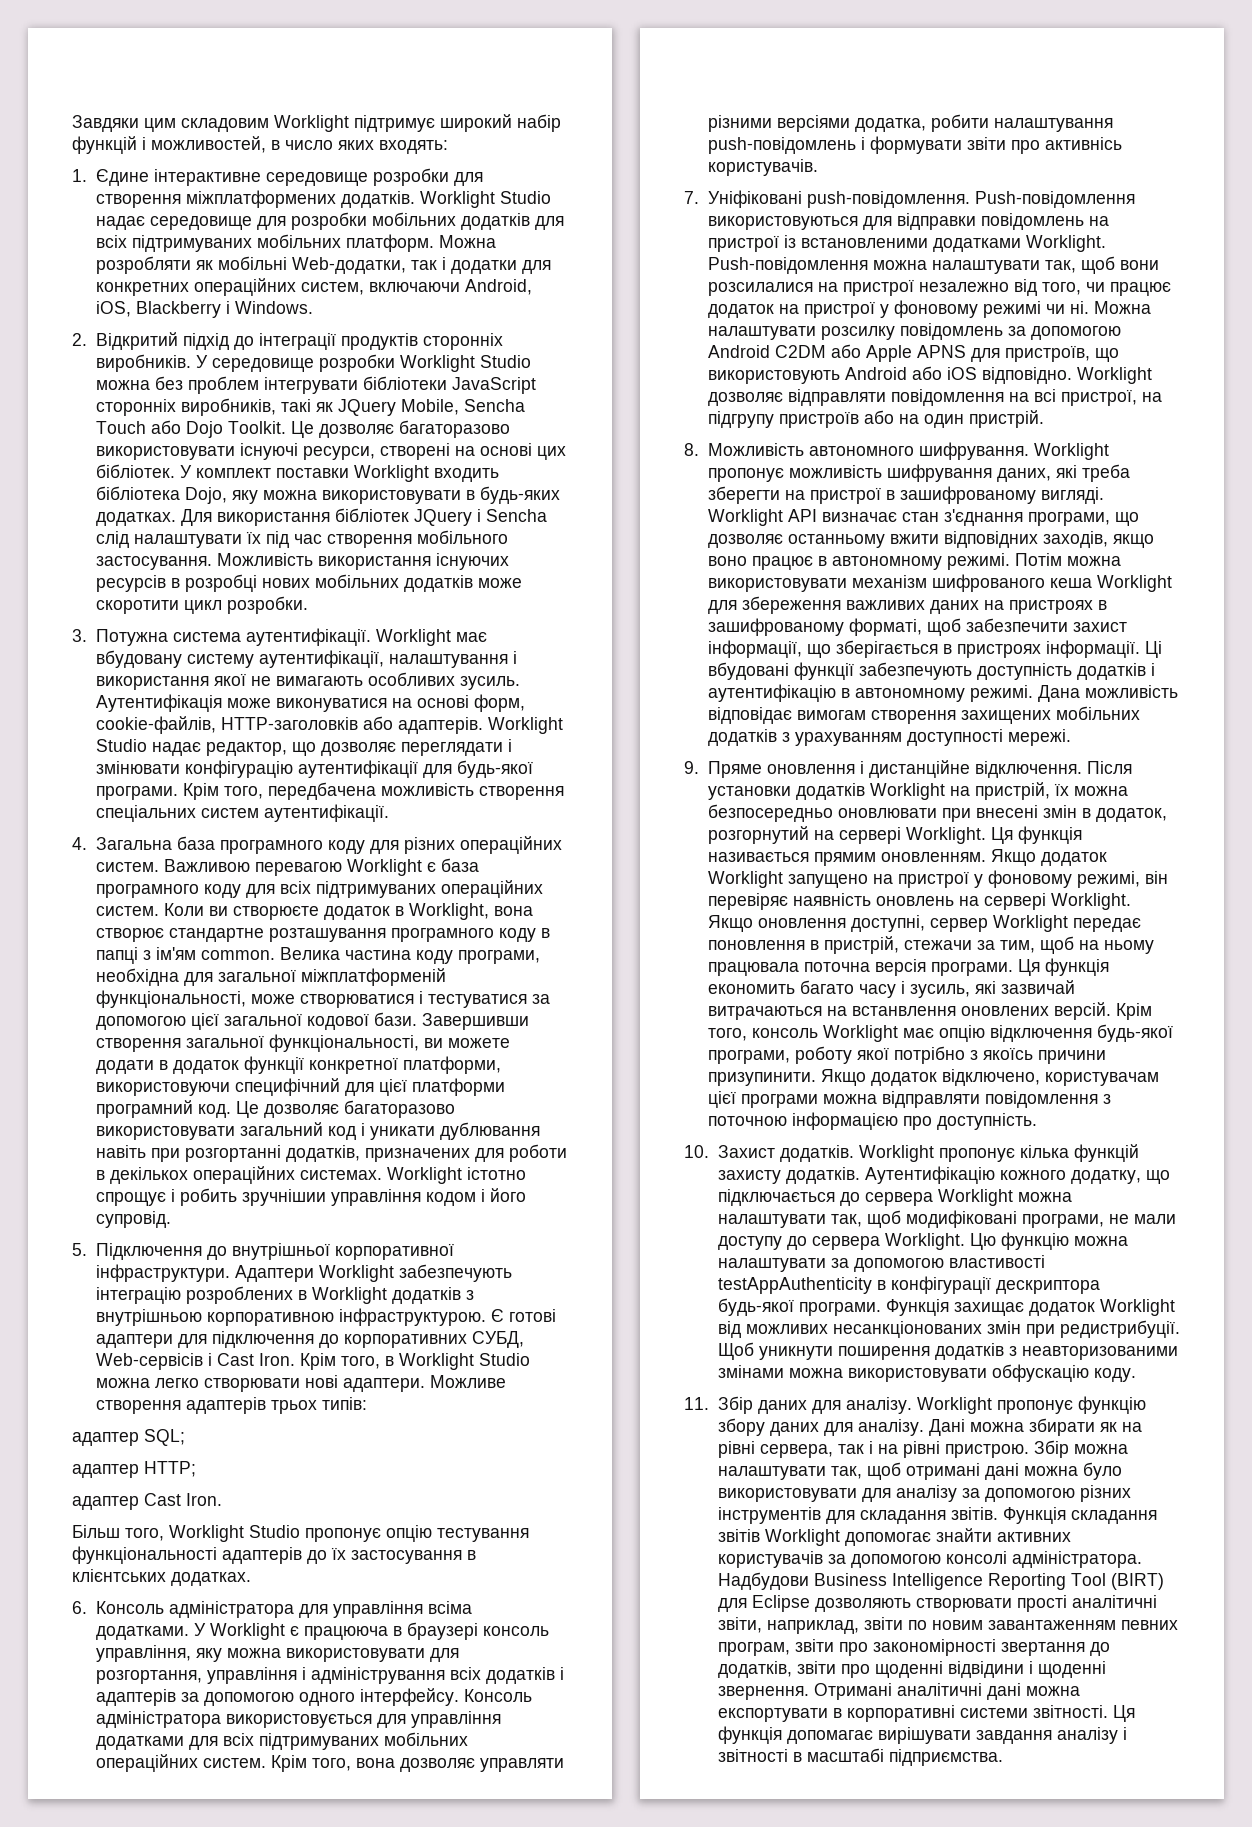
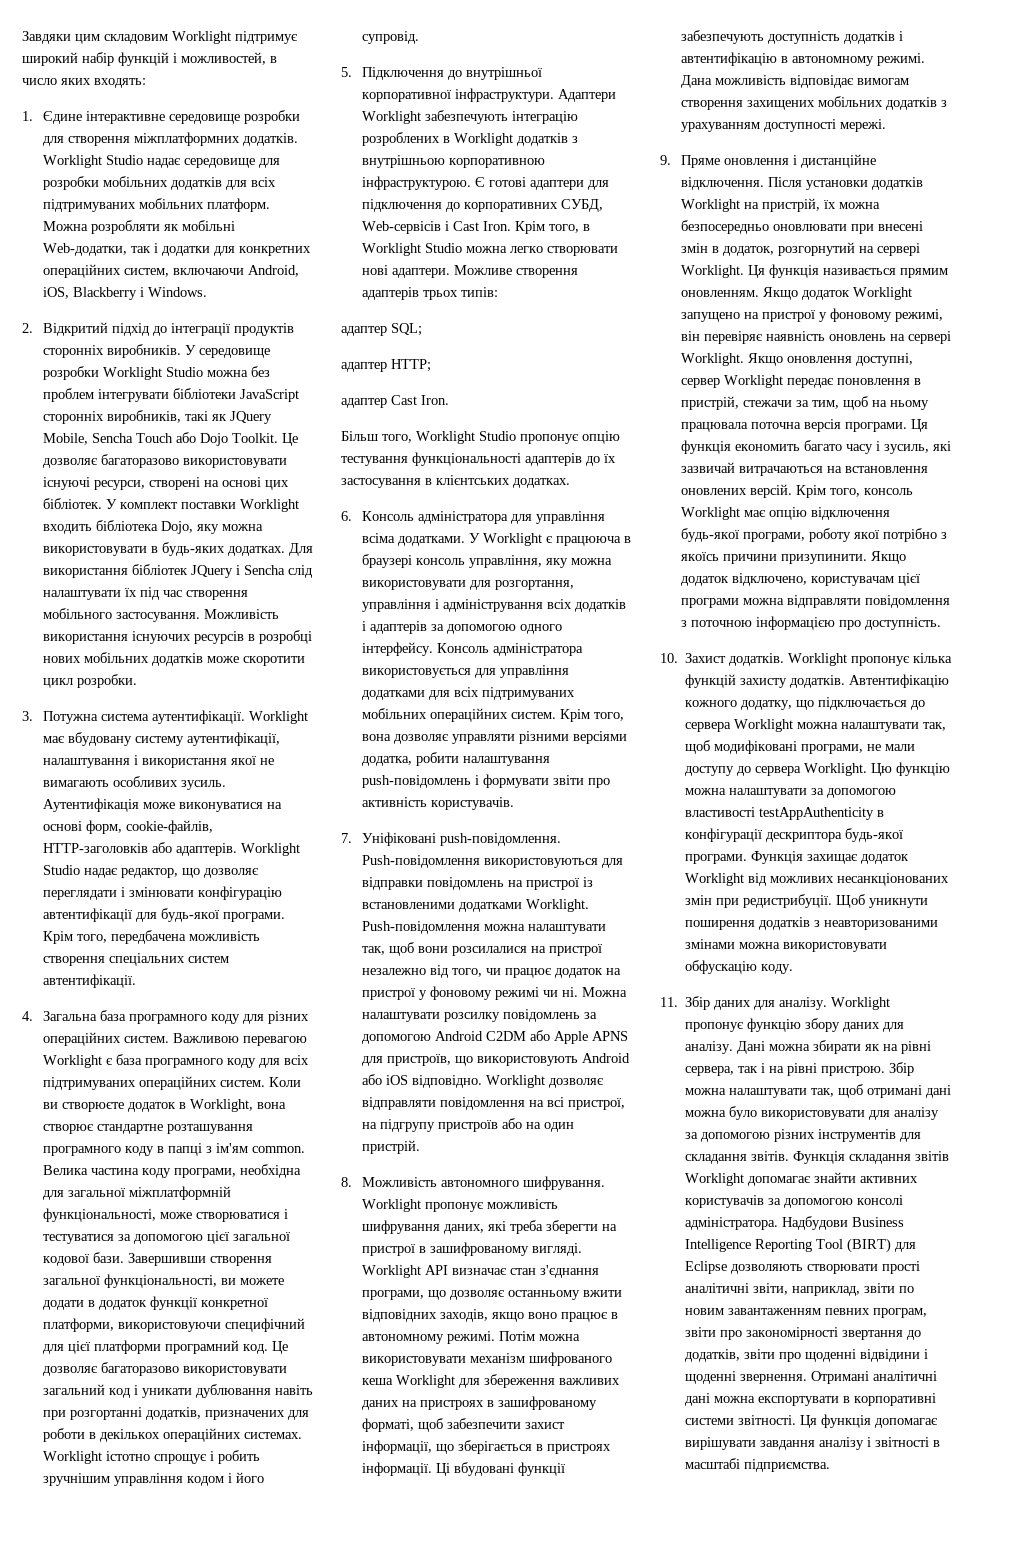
- 1. Єдине інтерактивне середовище розробки для створення міжплатформених додатків.
+ 1. Єдине інтерактивне середовище розробки для створення міжплатформних додатків.
- Worklight Studio надає редактор, що дозволяє переглядати і змінювати конфігурацію аутентифікації для будь-якої програми.
+ Worklight Studio надає редактор, що дозволяє переглядати і змінювати конфігурацію автентифікації для будь-якої програми.
- Крім того, передбачена можливість створення спеціальних систем аутентифікації.
+ Крім того, передбачена можливість створення спеціальних систем автентифікації.
- Велика частина коду програми, необхідна для загальної міжплатформеній функціональності, може створюватися і тестуватися за допомогою цієї загальної кодової бази.
+ Велика частина коду програми, необхідна для загальної міжплатформній функціональності, може створюватися і тестуватися за допомогою цієї загальної кодової бази.
- Worklight істотно спрощує і робить зручнішии управління кодом і його супровід.
+ Worklight істотно спрощує і робить зручнішим управління кодом і його супровід.
- Крім того, вона дозволяє управляти різними версіями додатка, робити налаштування push-повідомлень і формувати звіти про активнісь користувачів.
+ Крім того, вона дозволяє управляти різними версіями додатка, робити налаштування push-повідомлень і формувати звіти про активність користувачів.
- Ці вбудовані функції забезпечують доступність додатків і аутентифікацію в автономному режимі.
+ Ці вбудовані функції забезпечують доступність додатків і автентифікацію в автономному режимі.
- Ця функція економить багато часу і зусиль, які зазвичай витрачаються на встанвлення оновлених версій.
+ Ця функція економить багато часу і зусиль, які зазвичай витрачаються на встановлення оновлених версій.
- Аутентифікацію кожного додатку, що підключається до сервера Worklight можна налаштувати так, щоб модифіковані програми, не мали доступу до сервера Worklight.
+ Автентифікацію кожного додатку, що підключається до сервера Worklight можна налаштувати так, щоб модифіковані програми, не мали доступу до сервера Worklight.
- Функція складання звітів Worklight допомогає знайти активних користувачів за допомогою консолі адміністратора.
+ Функція складання звітів Worklight допомагає знайти активних користувачів за допомогою консолі адміністратора.

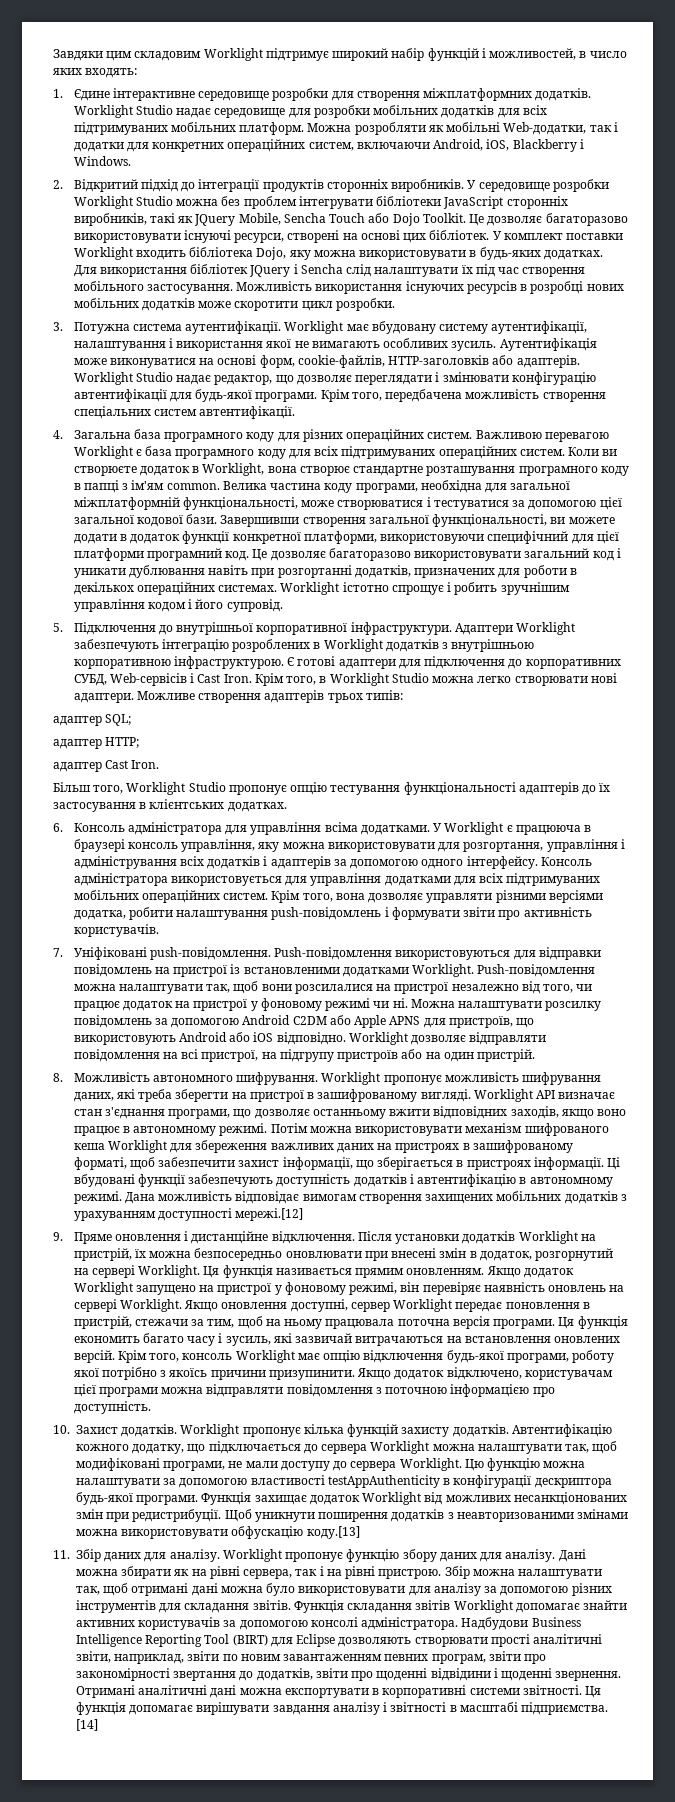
- Дана можливість відповідає вимогам створення захищених мобільних додатків з урахуванням доступності мережі.
+ Дана можливість відповідає вимогам створення захищених мобільних додатків з урахуванням доступності мережі.[12]
- Щоб уникнути поширення додатків з неавторизованими змінами можна використовувати обфускацію коду.
+ Щоб уникнути поширення додатків з неавторизованими змінами можна використовувати обфускацію коду.[13]
+ [14]

